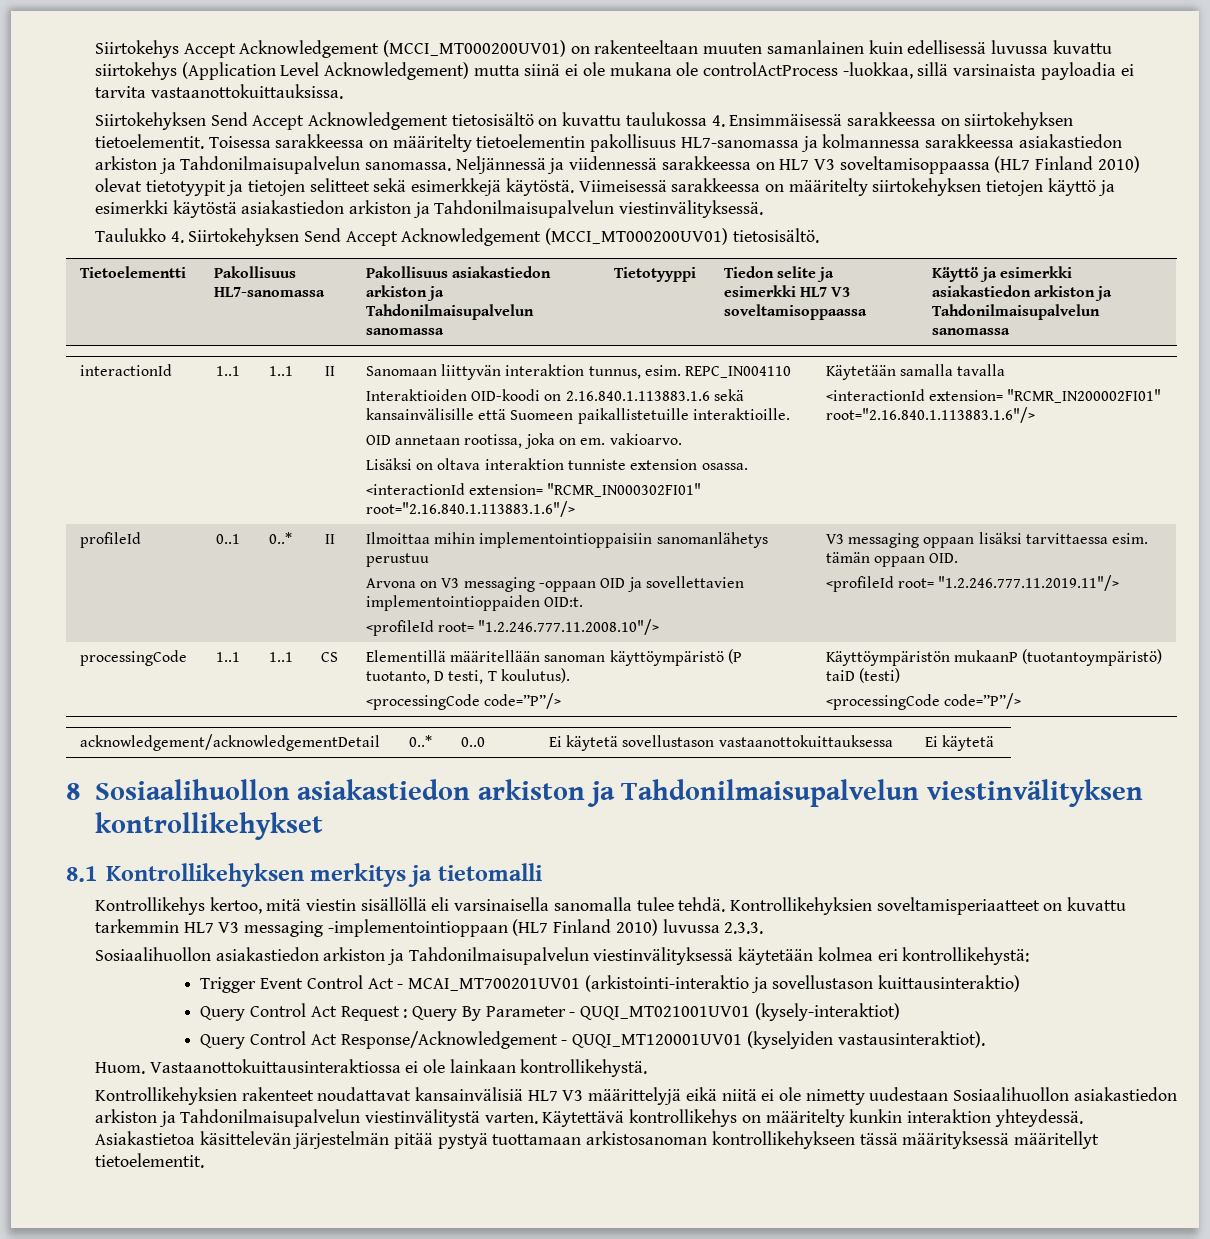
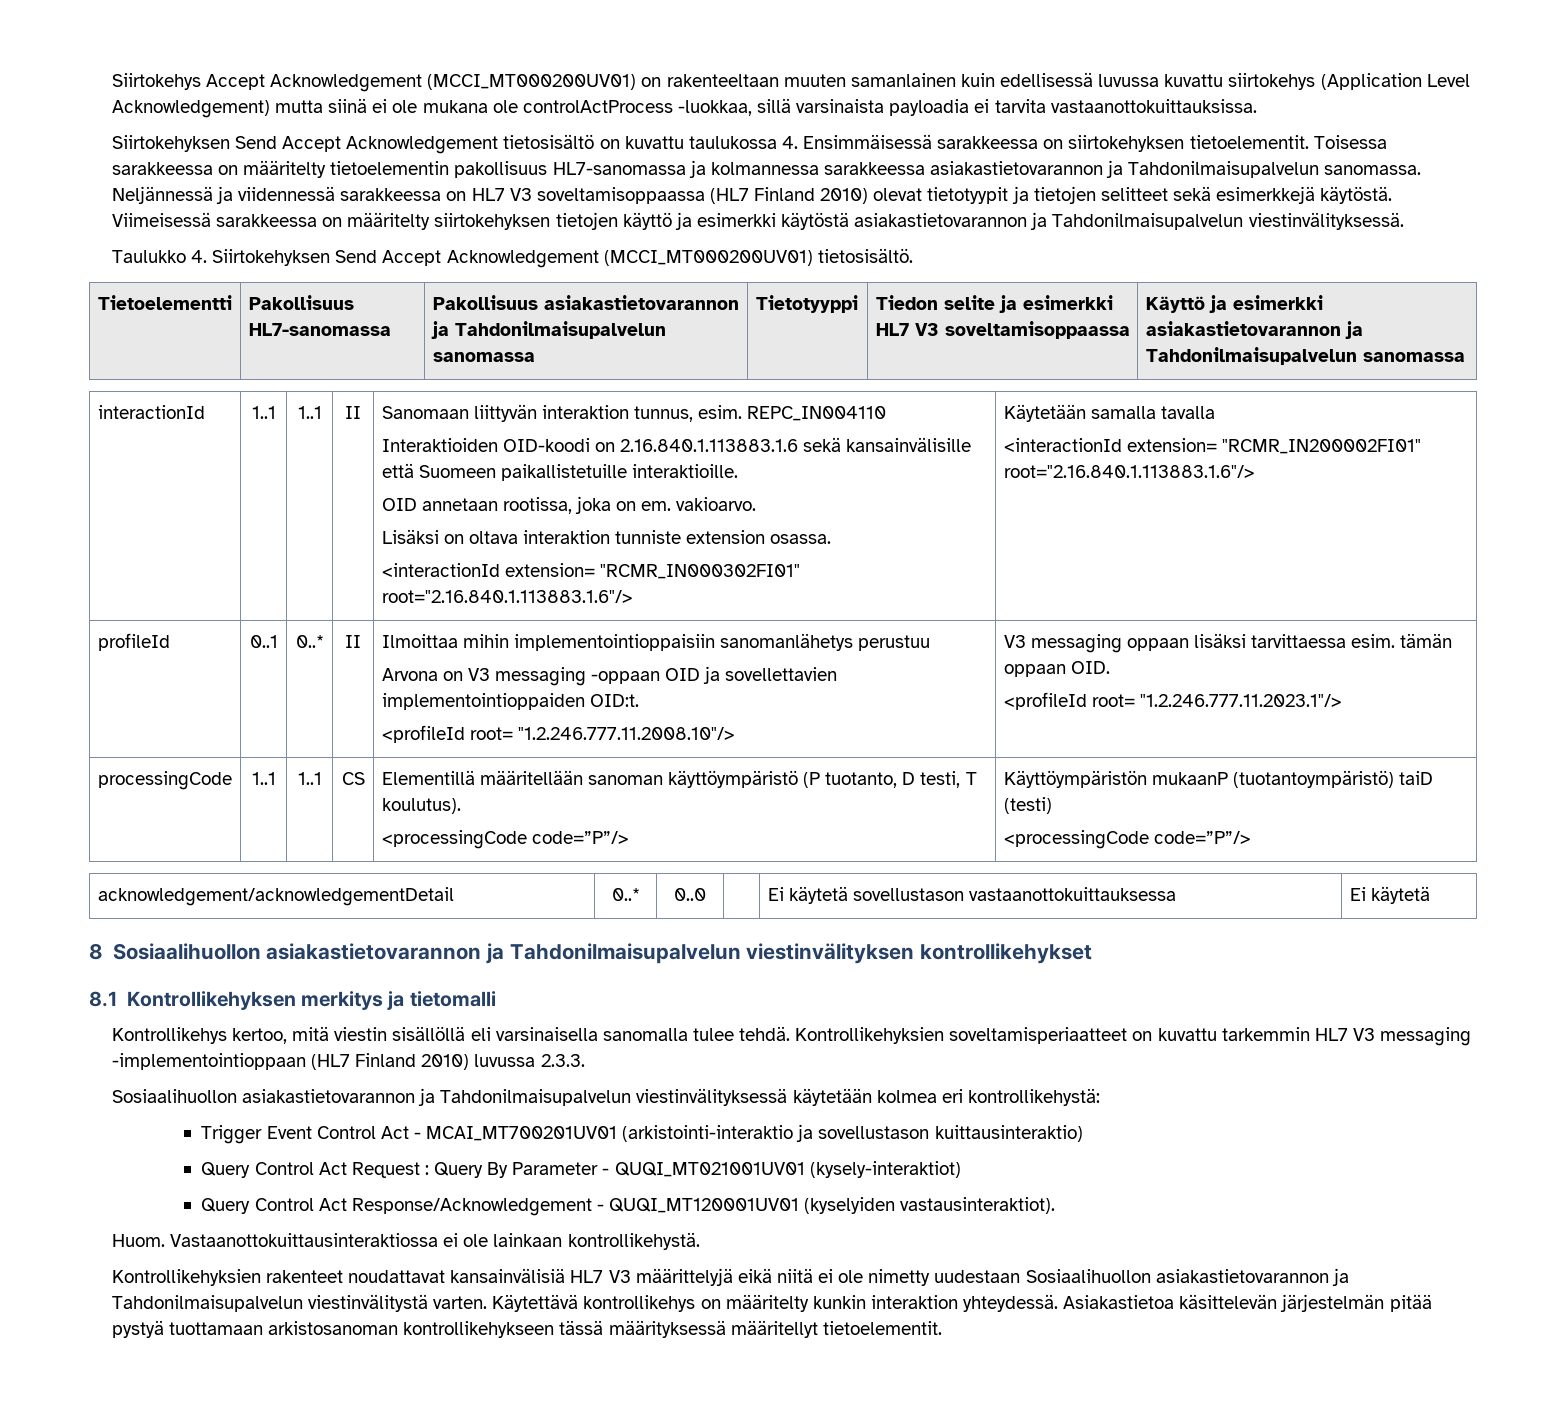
- Toisessa sarakkeessa on määritelty tietoelementin pakollisuus HL7-sanomassa ja kolmannessa sarakkeessa asiakastiedon arkiston ja Tahdonilmaisupalvelun sanomassa.
+ Toisessa sarakkeessa on määritelty tietoelementin pakollisuus HL7-sanomassa ja kolmannessa sarakkeessa asiakastietovarannon ja Tahdonilmaisupalvelun sanomassa.
- Viimeisessä sarakkeessa on määritelty siirtokehyksen tietojen käyttö ja esimerkki käytöstä asiakastiedon arkiston ja Tahdonilmaisupalvelun viestinvälityksessä.
+ Viimeisessä sarakkeessa on määritelty siirtokehyksen tietojen käyttö ja esimerkki käytöstä asiakastietovarannon ja Tahdonilmaisupalvelun viestinvälityksessä.
- Tietoelementti | Pakollisuus HL7-sanomassa | Pakollisuus asiakastiedon arkiston ja Tahdonilmaisupalvelun sanomassa | Tietotyyppi | Tiedon selite ja esimerkki HL7 V3 soveltamisoppaassa | Käyttö ja esimerkki asiakastiedon arkiston ja Tahdonilmaisupalvelun sanomassa
+ Tietoelementti | Pakollisuus HL7-sanomassa | Pakollisuus asiakastietovarannon ja Tahdonilmaisupalvelun sanomassa | Tietotyyppi | Tiedon selite ja esimerkki HL7 V3 soveltamisoppaassa | Käyttö ja esimerkki asiakastietovarannon ja Tahdonilmaisupalvelun sanomassa
  profileId | 0..1 | 0..* | II | Ilmoittaa mihin implementointioppaisiin sanomanlähetys perustuu
  Arvona on V3 messaging -oppaan OID ja sovellettavien implementointioppaiden OID:t.
  <profileId root= "1.2.246.777.11.2008.10"/> | V3 messaging oppaan lisäksi tarvittaessa esim. tämän oppaan OID.
- <profileId root= "1.2.246.777.11.2019.11"/>
+ <profileId root= "1.2.246.777.11.2023.1"/>
- 8 Sosiaalihuollon asiakastiedon arkiston ja Tahdonilmaisupalvelun viestinvälityksen kontrollikehykset
+ 8 Sosiaalihuollon asiakastietovarannon ja Tahdonilmaisupalvelun viestinvälityksen kontrollikehykset
- Sosiaalihuollon asiakastiedon arkiston ja Tahdonilmaisupalvelun viestinvälityksessä käytetään kolmea eri kontrollikehystä:
+ Sosiaalihuollon asiakastietovarannon ja Tahdonilmaisupalvelun viestinvälityksessä käytetään kolmea eri kontrollikehystä:
- Kontrollikehyksien rakenteet noudattavat kansainvälisiä HL7 V3 määrittelyjä eikä niitä ei ole nimetty uudestaan Sosiaalihuollon asiakastiedon arkiston ja Tahdonilmaisupalvelun viestinvälitystä varten.
+ Kontrollikehyksien rakenteet noudattavat kansainvälisiä HL7 V3 määrittelyjä eikä niitä ei ole nimetty uudestaan Sosiaalihuollon asiakastietovarannon ja Tahdonilmaisupalvelun viestinvälitystä varten.

